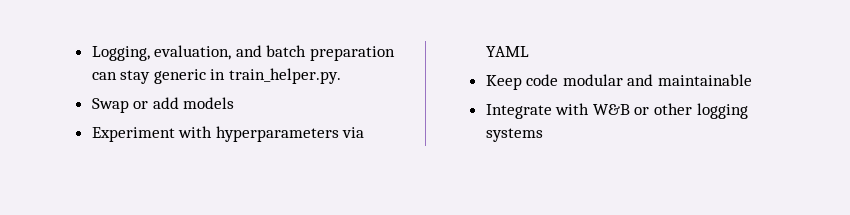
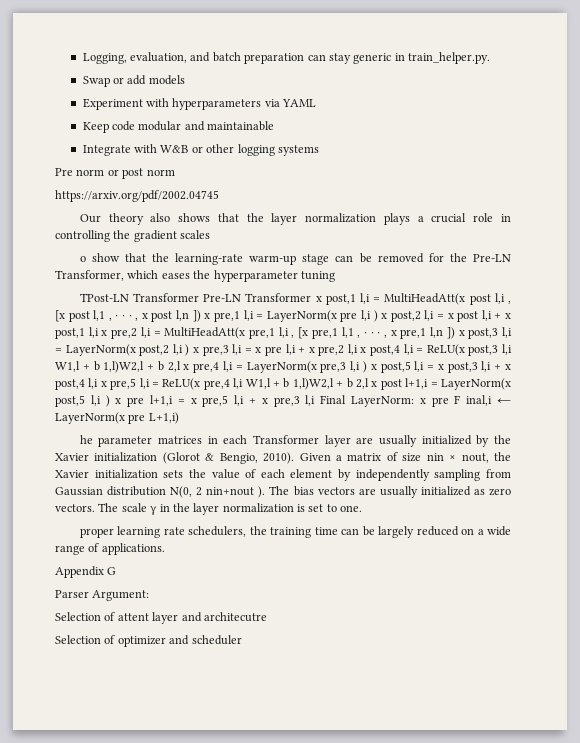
+ Pre norm or post norm
+ https://arxiv.org/pdf/2002.04745
+ Our theory also shows that the layer normalization plays a crucial role in controlling the gradient scales
+ o show that the learning-rate warm-up stage can be removed for the Pre-LN Transformer, which eases the hyperparameter tuning
+ TPost-LN Transformer Pre-LN Transformer x post,1 l,i = MultiHeadAtt(x post l,i , [x post l,1 , · · · , x post l,n ]) x pre,1 l,i = LayerNorm(x pre l,i ) x post,2 l,i = x post l,i + x post,1 l,i x pre,2 l,i = MultiHeadAtt(x pre,1 l,i , [x pre,1 l,1 , · · · , x pre,1 l,n ]) x post,3 l,i = LayerNorm(x post,2 l,i ) x pre,3 l,i = x pre l,i + x pre,2 l,i x post,4 l,i = ReLU(x post,3 l,i W1,l + b 1,l)W2,l + b 2,l x pre,4 l,i = LayerNorm(x pre,3 l,i ) x post,5 l,i = x post,3 l,i + x post,4 l,i x pre,5 l,i = ReLU(x pre,4 l,i W1,l + b 1,l)W2,l + b 2,l x post l+1,i = LayerNorm(x post,5 l,i ) x pre l+1,i = x pre,5 l,i + x pre,3 l,i Final LayerNorm: x pre F inal,i ← LayerNorm(x pre L+1,i)
+ he parameter matrices in each Transformer layer are usually initialized by the Xavier initialization (Glorot & Bengio, 2010). Given a matrix of size nin × nout, the Xavier initialization sets the value of each element by independently sampling from Gaussian distribution N(0, 2 nin+nout ). The bias vectors are usually initialized as zero vectors. The scale γ in the layer normalization is set to one.
+ proper learning rate schedulers, the training time can be largely reduced on a wide range of applications.
+ Appendix G
+ Parser Argument:
+ Selection of attent layer and architecutre
+ Selection of optimizer and scheduler

